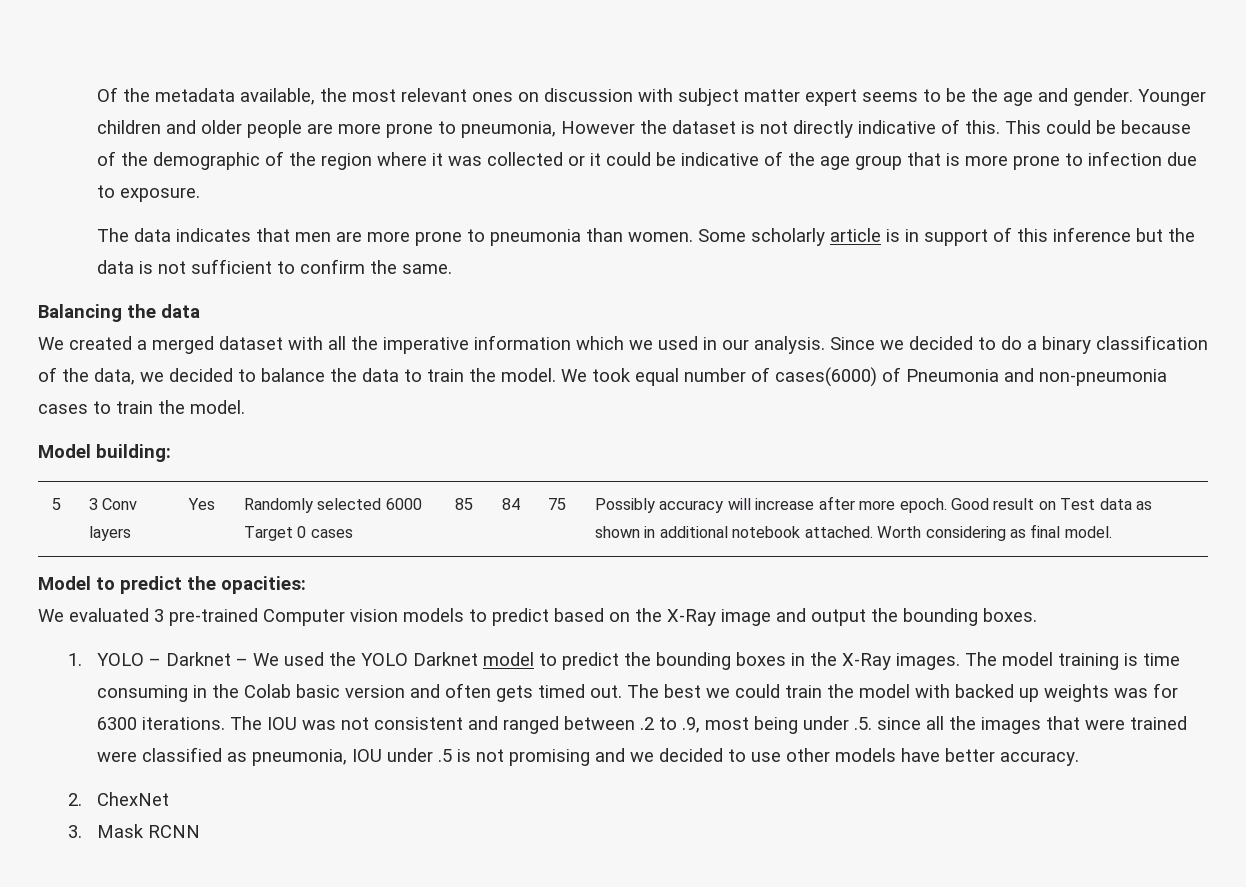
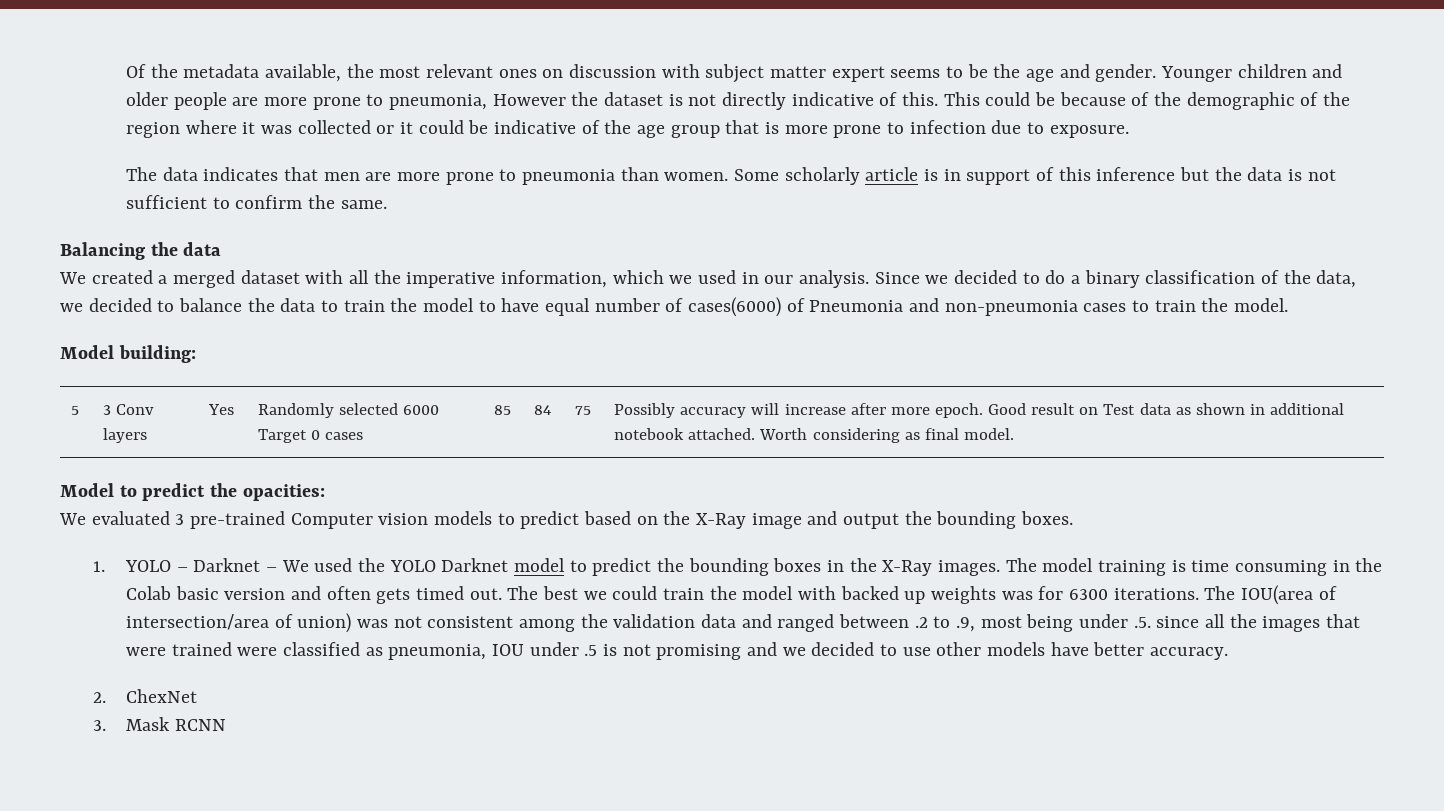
- We created a merged dataset with all the imperative information which we used in our analysis.
+ We created a merged dataset with all the imperative information, which we used in our analysis.
- Since we decided to do a binary classification of the data, we decided to balance the data to train the model. We took equal number of cases(6000) of Pneumonia and non-pneumonia cases to train the model.
+ Since we decided to do a binary classification of the data, we decided to balance the data to train the model to have equal number of cases(6000) of Pneumonia and non-pneumonia cases to train the model.
- The IOU was not consistent and ranged between .2 to .9, most being under .5. since all the images that were trained were classified as pneumonia, IOU under .5 is not promising and we decided to use other models have better accuracy.
+ The IOU(area of intersection/area of union) was not consistent among the validation data and ranged between .2 to .9, most being under .5. since all the images that were trained were classified as pneumonia, IOU under .5 is not promising and we decided to use other models have better accuracy.

